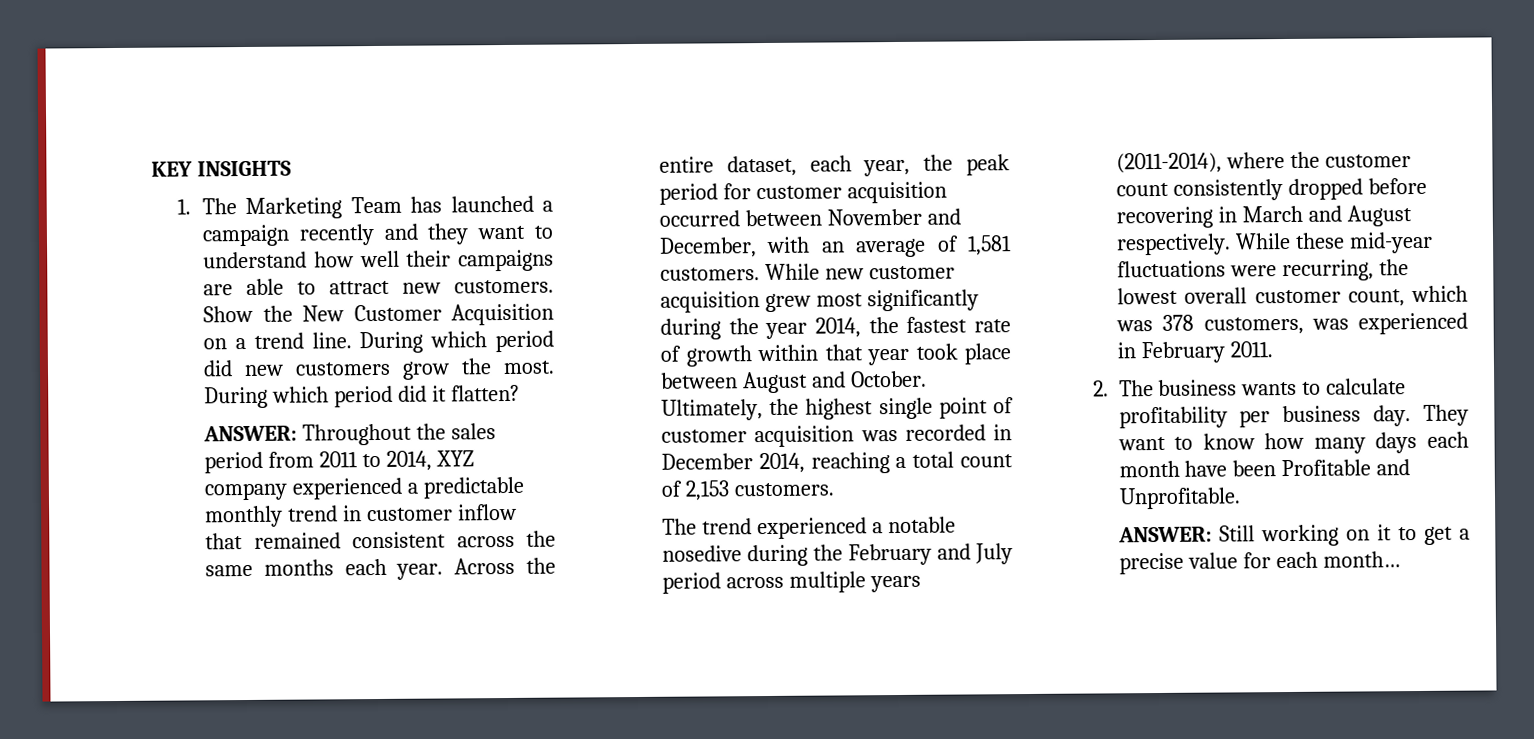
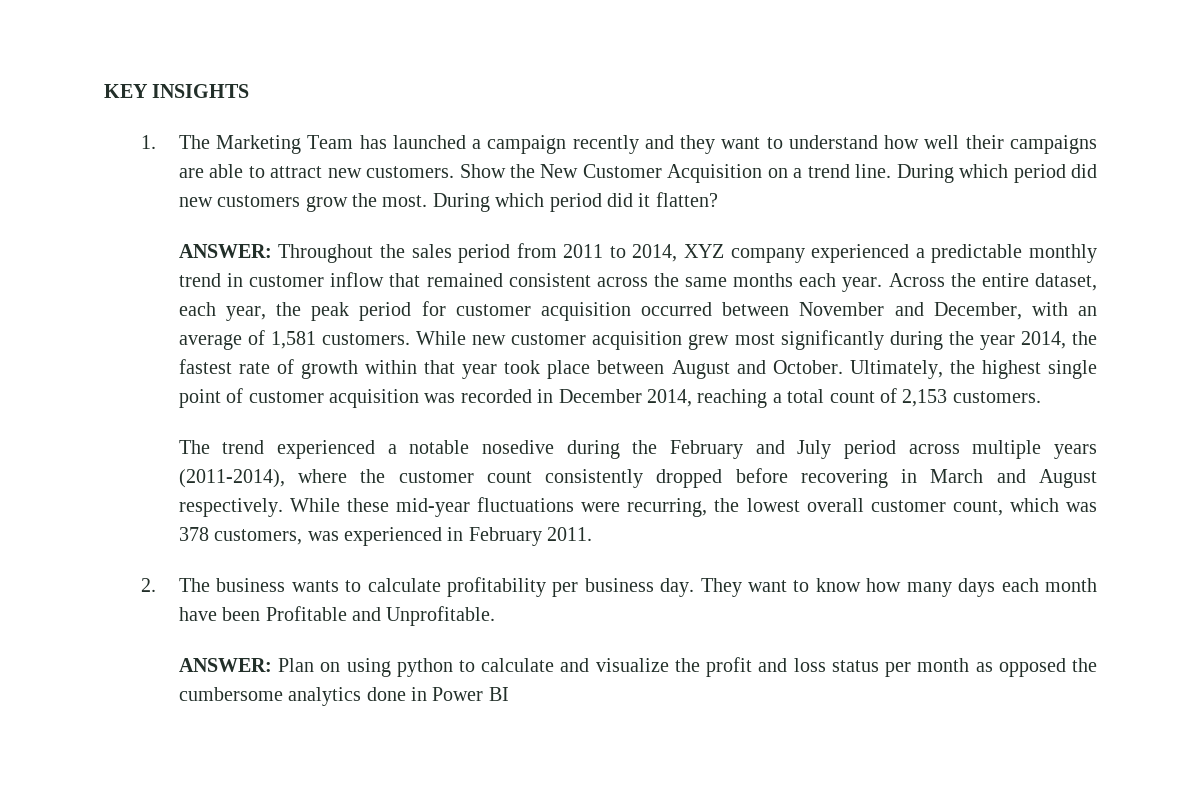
- ANSWER: Still working on it to get a precise value for each month…
+ ANSWER: Plan on using python to calculate and visualize the profit and loss status per month as opposed the cumbersome analytics done in Power BI

